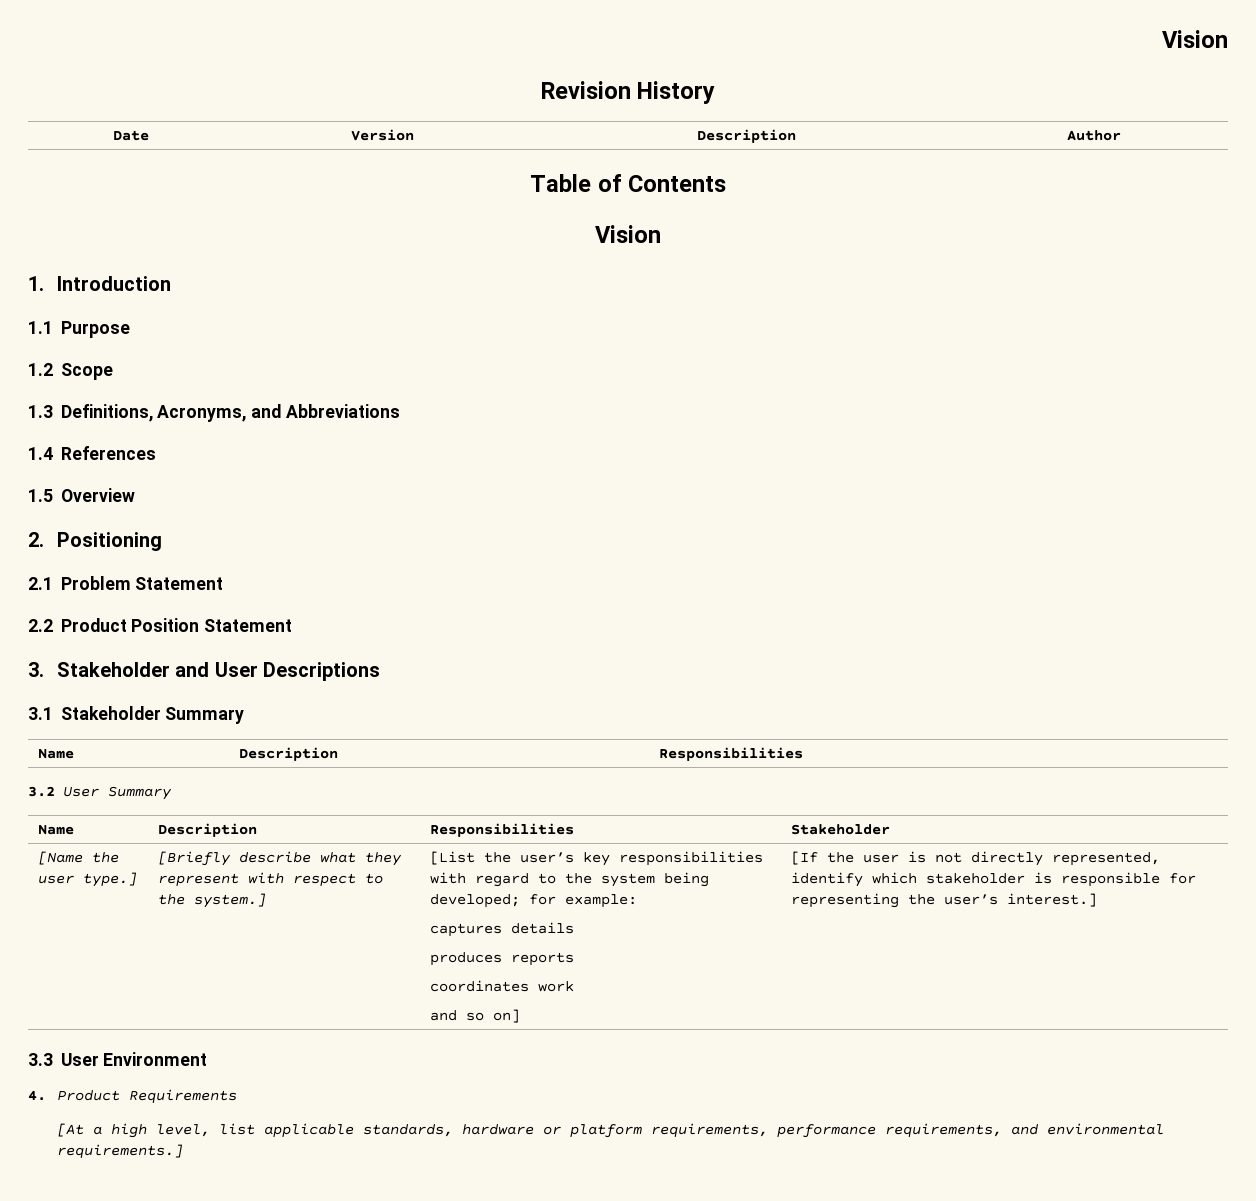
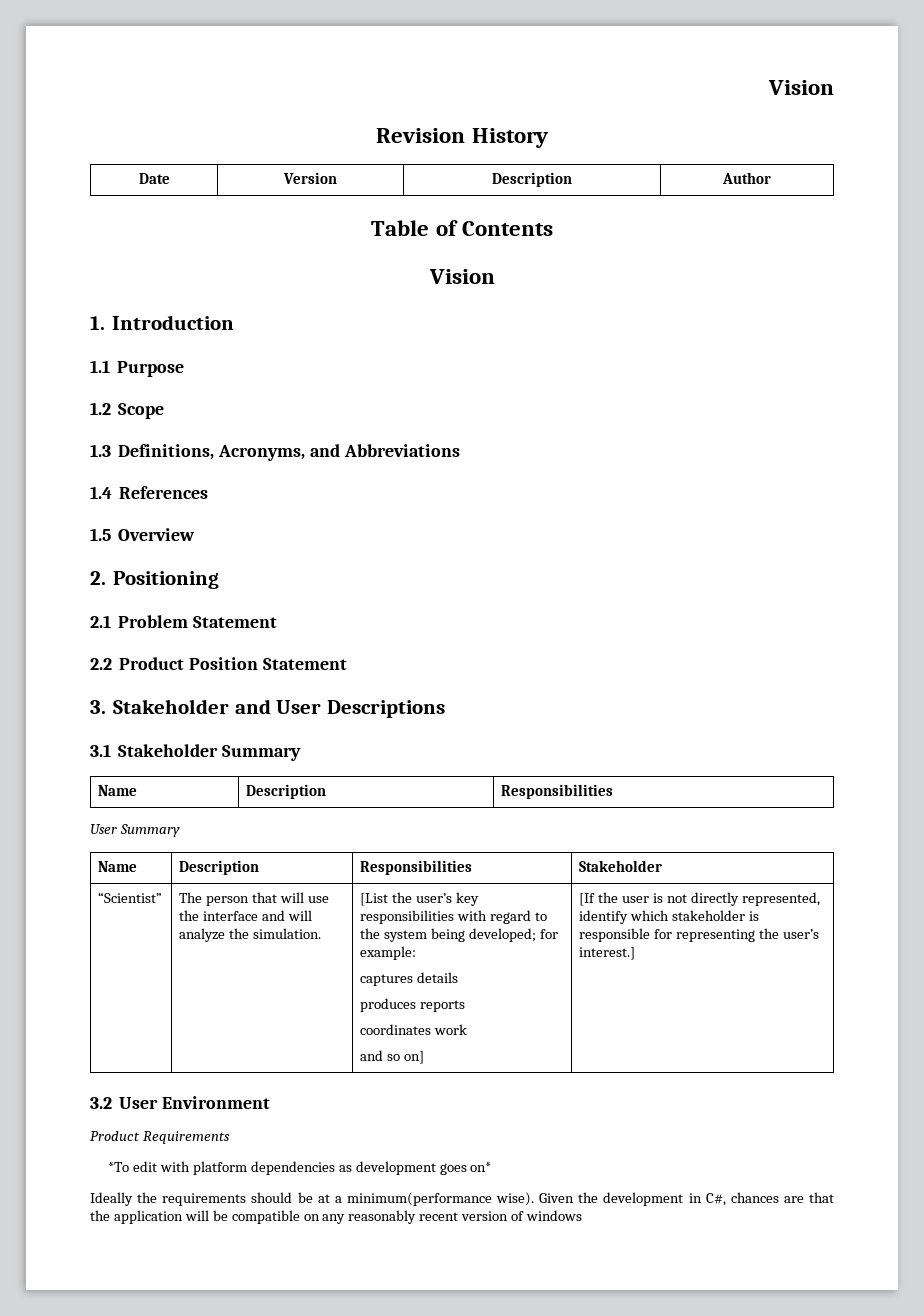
- 3.2 User Summary
+ User Summary
- [Name the user type.] | [Briefly describe what they represent with respect to the system.]
+ “Scientist” | The person that will use the interface and will analyze the simulation.
- 3.3 User Environment
+ 3.2 User Environment
- 4. Product Requirements
+ Product Requirements
- [At a high level, list applicable standards, hardware or platform requirements, performance requirements, and environmental requirements.]
+ *To edit with platform dependencies as development goes on*
+ Ideally the requirements should be at a minimum(performance wise). Given the development in C#, chances are that the application will be compatible on any reasonably recent version of windows

